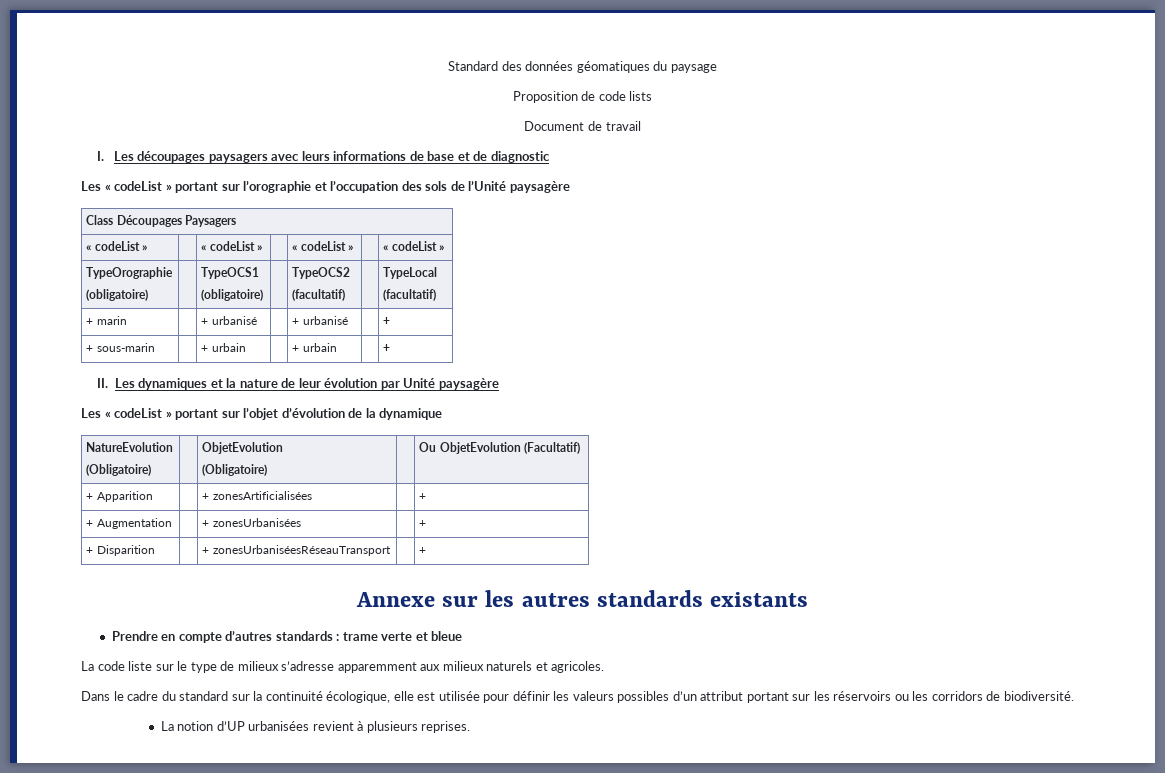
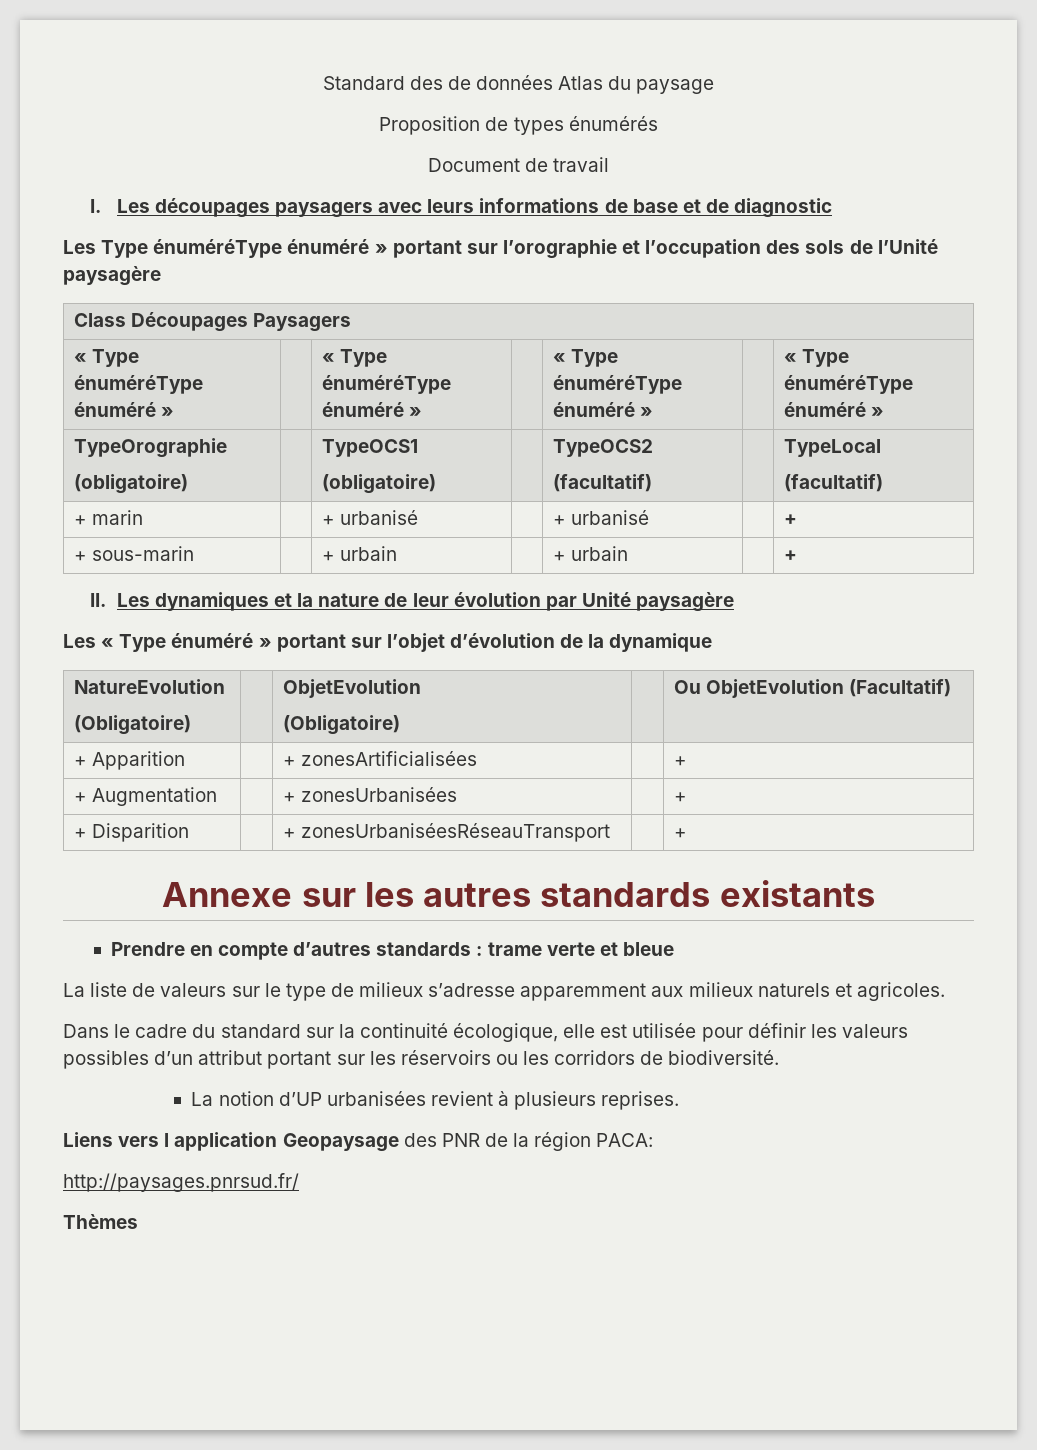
- Standard des données géomatiques du paysage
+ Standard des de données Atlas du paysage
- Proposition de code lists
+ Proposition de types énumérés
- Les « codeList » portant sur l’orographie et l’occupation des sols de l’Unité paysagère
+ Les Type énuméréType énuméré » portant sur l’orographie et l’occupation des sols de l’Unité paysagère
- « codeList » | | « codeList » | | « codeList » | | « codeList »
+ « Type énuméréType énuméré » | | « Type énuméréType énuméré » | | « Type énuméréType énuméré » | | « Type énuméréType énuméré »
- Les « codeList » portant sur l’objet d’évolution de la dynamique
+ Les « Type énuméré » portant sur l’objet d’évolution de la dynamique
- La code liste sur le type de milieux s’adresse apparemment aux milieux naturels et agricoles.
+ La liste de valeurs sur le type de milieux s’adresse apparemment aux milieux naturels et agricoles.
+ Liens vers l application Geopaysage des PNR de la région PACA:
+ http://paysages.pnrsud.fr/
+ Thèmes

